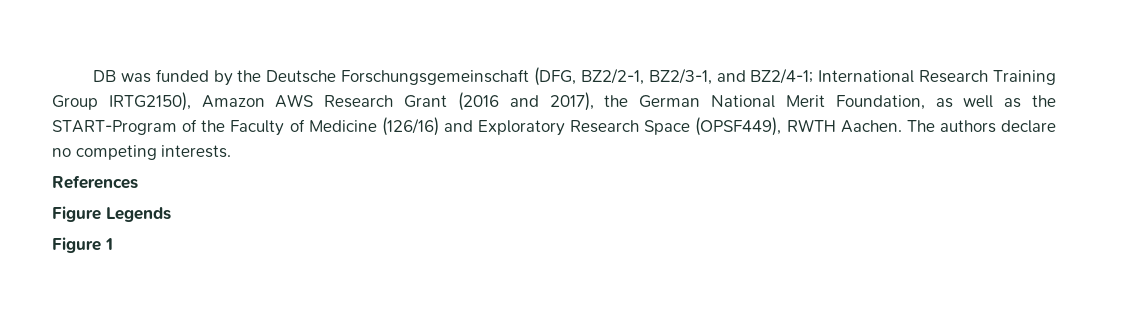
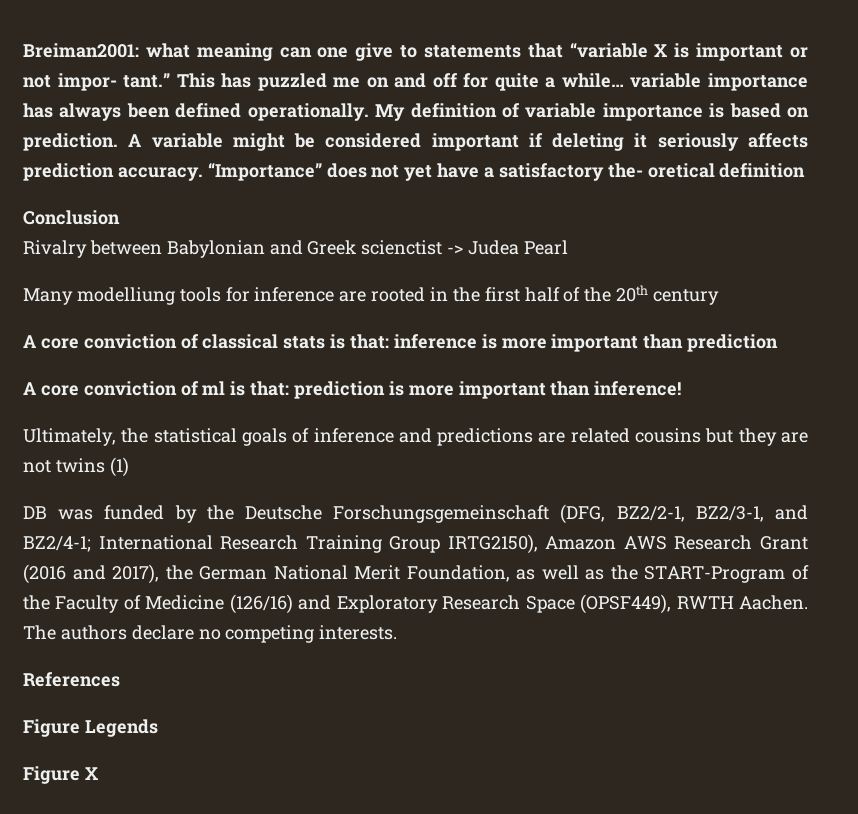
+ Breiman2001: what meaning can one give to statements that “variable X is important or not impor- tant.” This has puzzled me on and off for quite a while… variable importance has always been defined operationally. My definition of variable importance is based on prediction. A variable might be considered important if deleting it seriously affects prediction accuracy. “Importance” does not yet have a satisfactory the- oretical definition
+ Conclusion
+ Rivalry between Babylonian and Greek scienctist -> Judea Pearl
+ Many modelliung tools for inference are rooted in the first half of the 20th century
+ A core conviction of classical stats is that: inference is more important than prediction
+ A core conviction of ml is that: prediction is more important than inference!
+ Ultimately, the statistical goals of inference and predictions are related cousins but they are not twins (1)
- Figure 1
+ Figure X

